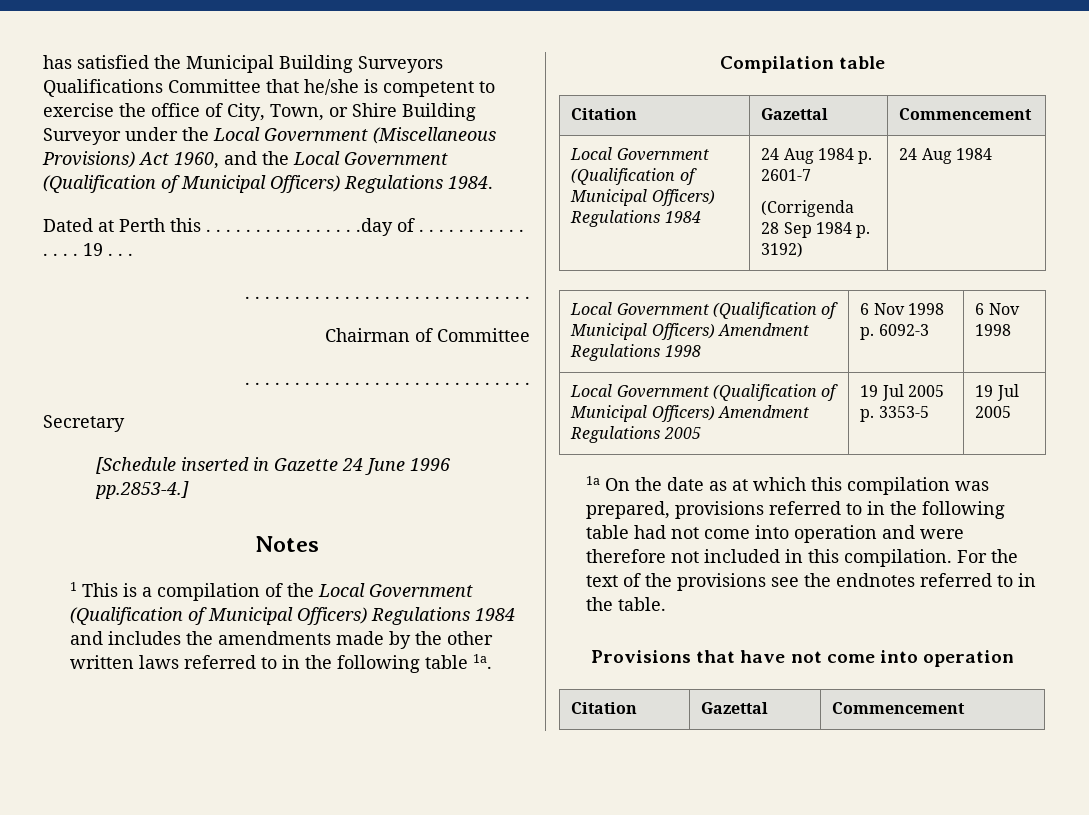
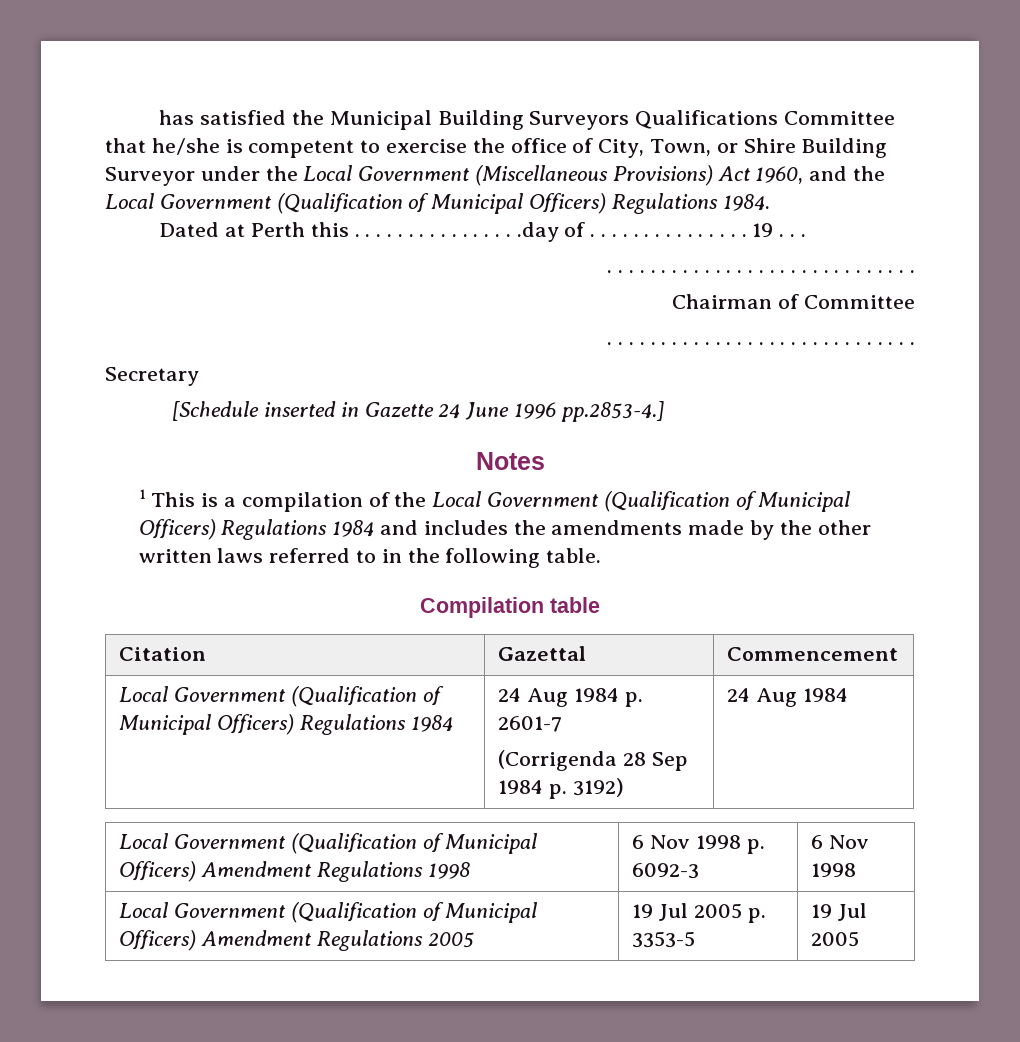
- 1 This is a compilation of the Local Government (Qualification of Municipal Officers) Regulations 1984 and includes the amendments made by the other written laws referred to in the following table 1a.
+ 1 This is a compilation of the Local Government (Qualification of Municipal Officers) Regulations 1984 and includes the amendments made by the other written laws referred to in the following table.
- 1a On the date as at which this compilation was prepared, provisions referred to in the following table had not come into operation and were therefore not included in this compilation. For the text of the provisions see the endnotes referred to in the table.
- Provisions that have not come into operation
- Citation | Gazettal | Commencement

